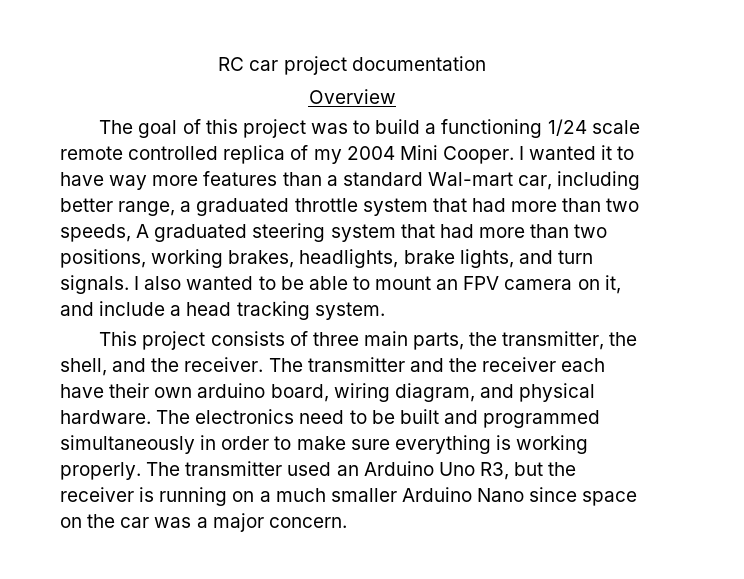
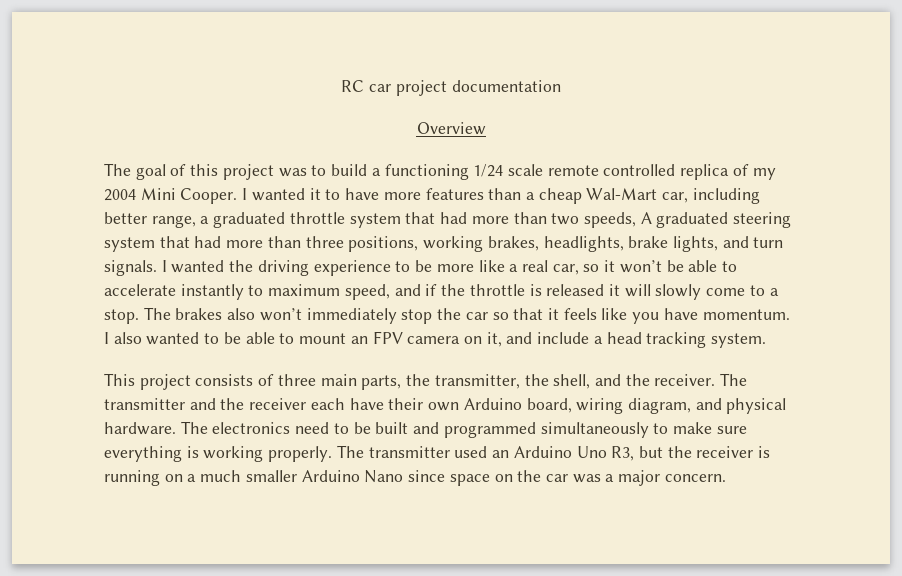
- I wanted it to have way more features than a standard Wal-mart car, including better range, a graduated throttle system that had more than two speeds, A graduated steering system that had more than two positions, working brakes, headlights, brake lights, and turn signals.
+ I wanted it to have more features than a cheap Wal-Mart car, including better range, a graduated throttle system that had more than two speeds, A graduated steering system that had more than three positions, working brakes, headlights, brake lights, and turn signals.
- I also wanted to be able to mount an FPV camera on it, and include a head tracking system.
+ I wanted the driving experience to be more like a real car, so it won’t be able to accelerate instantly to maximum speed, and if the throttle is released it will slowly come to a stop. The brakes also won’t immediately stop the car so that it feels like you have momentum. I also wanted to be able to mount an FPV camera on it, and include a head tracking system.
- The transmitter and the receiver each have their own arduino board, wiring diagram, and physical hardware.
+ The transmitter and the receiver each have their own Arduino board, wiring diagram, and physical hardware.
- The electronics need to be built and programmed simultaneously in order to make sure everything is working properly.
+ The electronics need to be built and programmed simultaneously to make sure everything is working properly.

